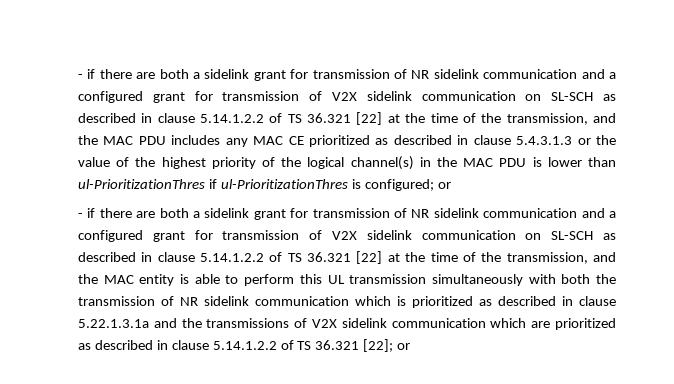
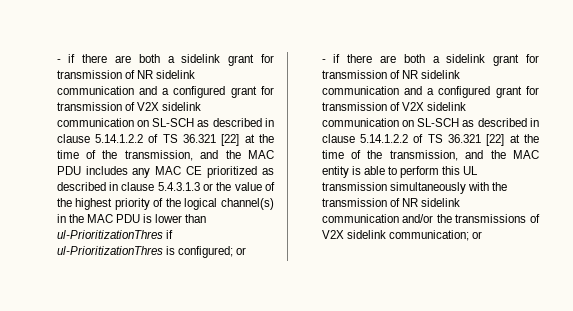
- - if there are both a sidelink grant for transmission of NR sidelink communication and a configured grant for transmission of V2X sidelink communication on SL-SCH as described in clause 5.14.1.2.2 of TS 36.321 [22] at the time of the transmission, and the MAC entity is able to perform this UL transmission simultaneously with both the transmission of NR sidelink communication which is prioritized as described in clause 5.22.1.3.1a and the transmissions of V2X sidelink communication which are prioritized as described in clause 5.14.1.2.2 of TS 36.321 [22];
+ - if there are both a sidelink grant for transmission of NR sidelink communication and a configured grant for transmission of V2X sidelink communication on SL-SCH as described in clause 5.14.1.2.2 of TS 36.321 [22] at the time of the transmission, and the MAC entity is able to perform this UL transmission simultaneously with the transmission of NR sidelink communication and/or the transmissions of V2X sidelink communication;

